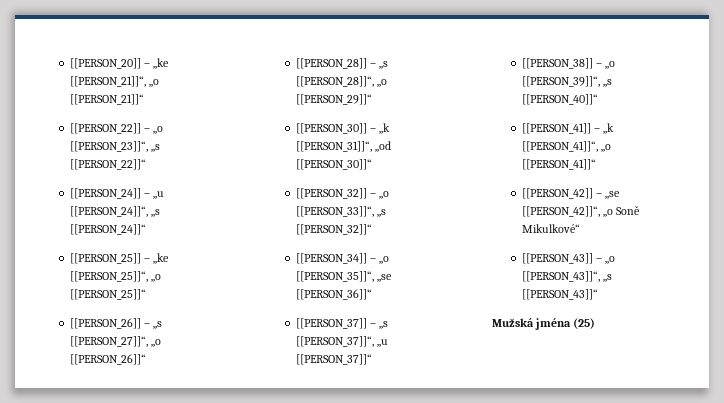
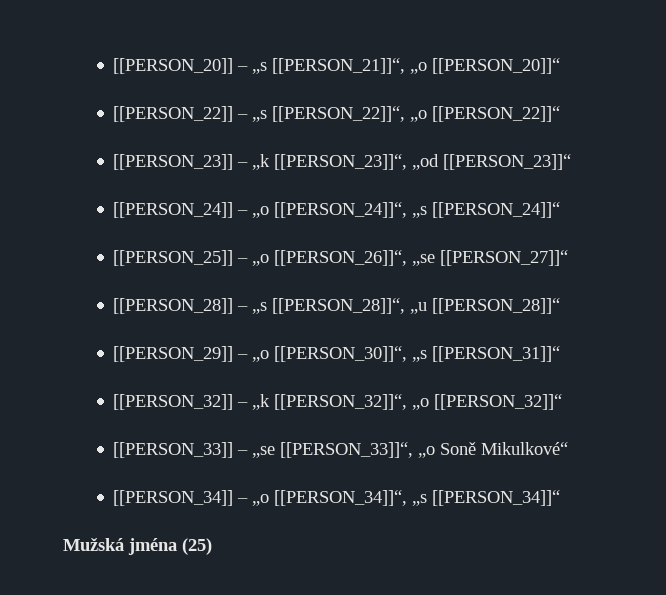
- [[PERSON_20]] – „ke [[PERSON_21]]“, „o [[PERSON_21]]“
+ [[PERSON_20]] – „s [[PERSON_21]]“, „o [[PERSON_20]]“
- [[PERSON_22]] – „o [[PERSON_23]]“, „s [[PERSON_22]]“
+ [[PERSON_22]] – „s [[PERSON_22]]“, „o [[PERSON_22]]“
+ [[PERSON_23]] – „k [[PERSON_23]]“, „od [[PERSON_23]]“
- [[PERSON_24]] – „u [[PERSON_24]]“, „s [[PERSON_24]]“
+ [[PERSON_24]] – „o [[PERSON_24]]“, „s [[PERSON_24]]“
- [[PERSON_25]] – „ke [[PERSON_25]]“, „o [[PERSON_25]]“
- [[PERSON_26]] – „s [[PERSON_27]]“, „o [[PERSON_26]]“
- [[PERSON_28]] – „s [[PERSON_28]]“, „o [[PERSON_29]]“
- [[PERSON_30]] – „k [[PERSON_31]]“, „od [[PERSON_30]]“
- [[PERSON_32]] – „o [[PERSON_33]]“, „s [[PERSON_32]]“
- [[PERSON_34]] – „o [[PERSON_35]]“, „se [[PERSON_36]]“
- [[PERSON_37]] – „s [[PERSON_37]]“, „u [[PERSON_37]]“
- [[PERSON_38]] – „o [[PERSON_39]]“, „s [[PERSON_40]]“
- [[PERSON_41]] – „k [[PERSON_41]]“, „o [[PERSON_41]]“
- [[PERSON_42]] – „se [[PERSON_42]]“, „o Soně Mikulkové“
- [[PERSON_43]] – „o [[PERSON_43]]“, „s [[PERSON_43]]“
+ [[PERSON_25]] – „o [[PERSON_26]]“, „se [[PERSON_27]]“
+ [[PERSON_28]] – „s [[PERSON_28]]“, „u [[PERSON_28]]“
+ [[PERSON_29]] – „o [[PERSON_30]]“, „s [[PERSON_31]]“
+ [[PERSON_32]] – „k [[PERSON_32]]“, „o [[PERSON_32]]“
+ [[PERSON_33]] – „se [[PERSON_33]]“, „o Soně Mikulkové“
+ [[PERSON_34]] – „o [[PERSON_34]]“, „s [[PERSON_34]]“

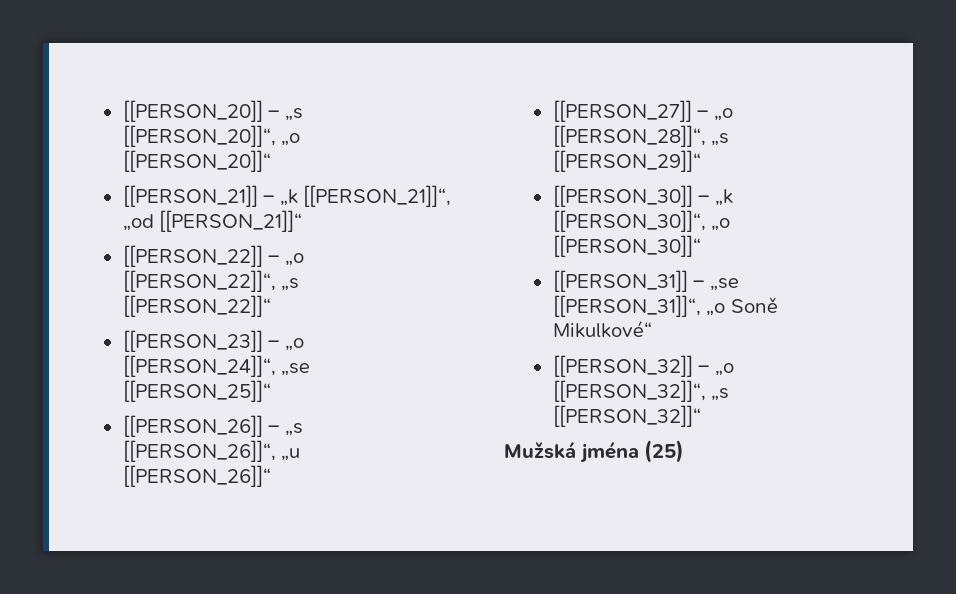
- [[PERSON_20]] – „s [[PERSON_21]]“, „o [[PERSON_20]]“
+ [[PERSON_20]] – „s [[PERSON_20]]“, „o [[PERSON_20]]“
+ [[PERSON_21]] – „k [[PERSON_21]]“, „od [[PERSON_21]]“
- [[PERSON_22]] – „s [[PERSON_22]]“, „o [[PERSON_22]]“
+ [[PERSON_22]] – „o [[PERSON_22]]“, „s [[PERSON_22]]“
- [[PERSON_23]] – „k [[PERSON_23]]“, „od [[PERSON_23]]“
- [[PERSON_24]] – „o [[PERSON_24]]“, „s [[PERSON_24]]“
- [[PERSON_25]] – „o [[PERSON_26]]“, „se [[PERSON_27]]“
- [[PERSON_28]] – „s [[PERSON_28]]“, „u [[PERSON_28]]“
- [[PERSON_29]] – „o [[PERSON_30]]“, „s [[PERSON_31]]“
- [[PERSON_32]] – „k [[PERSON_32]]“, „o [[PERSON_32]]“
- [[PERSON_33]] – „se [[PERSON_33]]“, „o Soně Mikulkové“
+ [[PERSON_23]] – „o [[PERSON_24]]“, „se [[PERSON_25]]“
+ [[PERSON_26]] – „s [[PERSON_26]]“, „u [[PERSON_26]]“
+ [[PERSON_27]] – „o [[PERSON_28]]“, „s [[PERSON_29]]“
+ [[PERSON_30]] – „k [[PERSON_30]]“, „o [[PERSON_30]]“
+ [[PERSON_31]] – „se [[PERSON_31]]“, „o Soně Mikulkové“
- [[PERSON_34]] – „o [[PERSON_34]]“, „s [[PERSON_34]]“
+ [[PERSON_32]] – „o [[PERSON_32]]“, „s [[PERSON_32]]“

